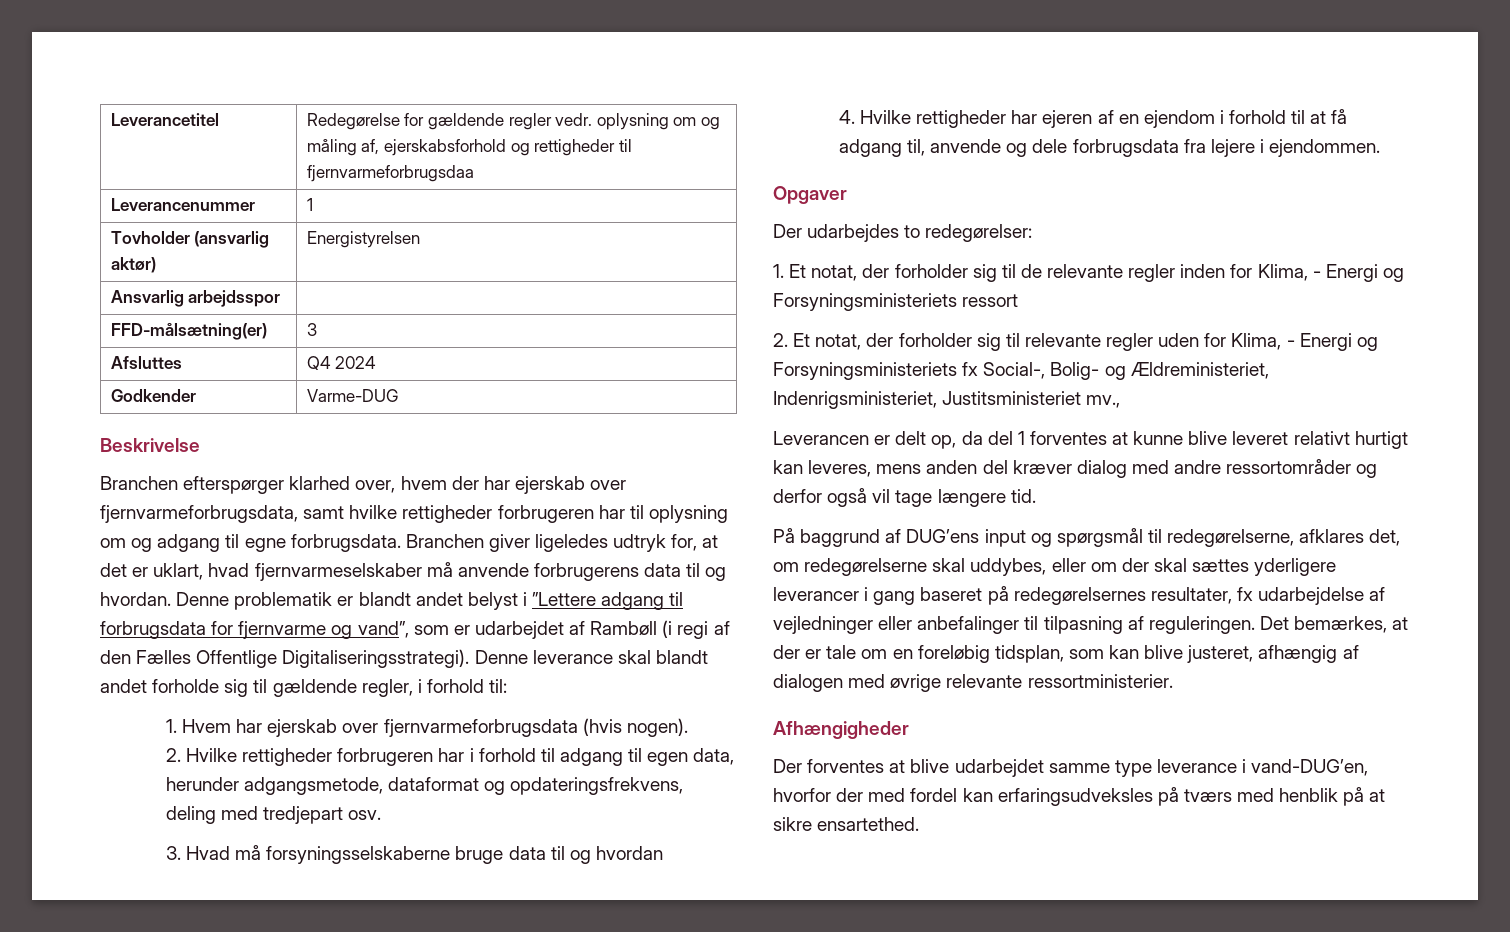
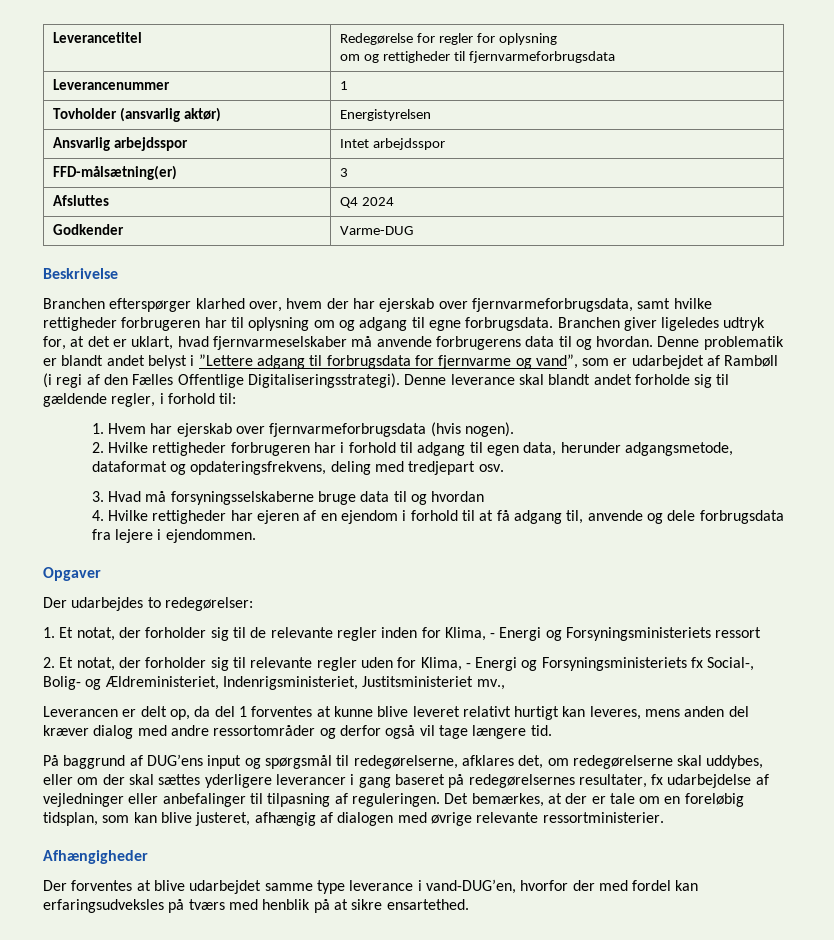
- Leverancetitel | Redegørelse for gældende regler vedr. oplysning om og måling af, ejerskabsforhold og rettigheder til fjernvarmeforbrugsdaa
+ Leverancetitel | Redegørelse for regler for oplysning
+ om og rettigheder til fjernvarmeforbrugsdata
- Ansvarlig arbejdsspor |
+ Ansvarlig arbejdsspor | Intet arbejdsspor

